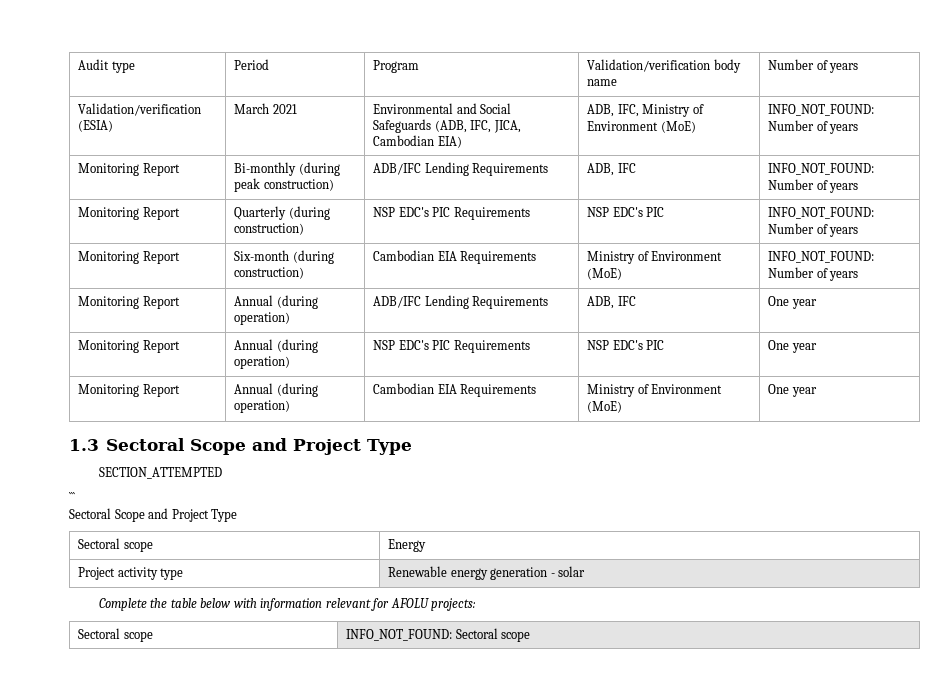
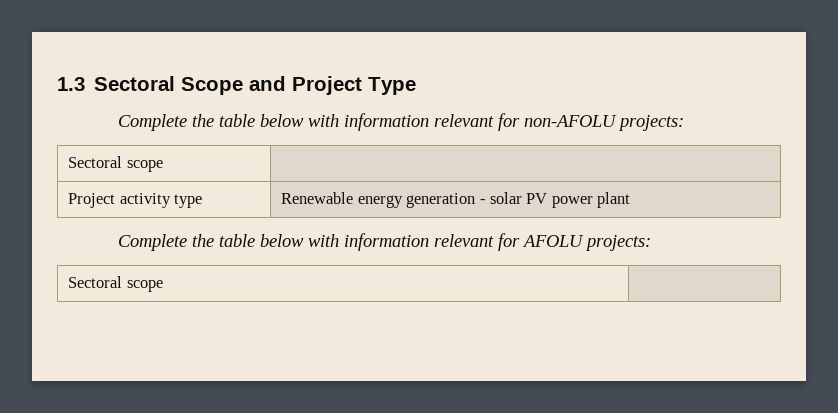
- Audit type | Period | Program | Validation/verification body name | Number of years
- Validation/verification (ESIA) | March 2021 | Environmental and Social Safeguards (ADB, IFC, JICA, Cambodian EIA) | ADB, IFC, Ministry of Environment (MoE) | INFO_NOT_FOUND: Number of years
- Monitoring Report | Bi-monthly (during peak construction) | ADB/IFC Lending Requirements | ADB, IFC | INFO_NOT_FOUND: Number of years
- Monitoring Report | Quarterly (during construction) | NSP EDC's PIC Requirements | NSP EDC's PIC | INFO_NOT_FOUND: Number of years
- Monitoring Report | Six-month (during construction) | Cambodian EIA Requirements | Ministry of Environment (MoE) | INFO_NOT_FOUND: Number of years
- Monitoring Report | Annual (during operation) | ADB/IFC Lending Requirements | ADB, IFC | One year
- Monitoring Report | Annual (during operation) | NSP EDC's PIC Requirements | NSP EDC's PIC | One year
- Monitoring Report | Annual (during operation) | Cambodian EIA Requirements | Ministry of Environment (MoE) | One year
- SECTION_ATTEMPTED
- ```
- Sectoral Scope and Project Type
- Sectoral scope | Energy
+ Complete the table below with information relevant for non-AFOLU projects:
+ Sectoral scope |
- Project activity type | Renewable energy generation - solar
+ Project activity type | Renewable energy generation - solar PV power plant
  Complete the table below with information relevant for AFOLU projects:
- Sectoral scope | INFO_NOT_FOUND: Sectoral scope
+ Sectoral scope |

